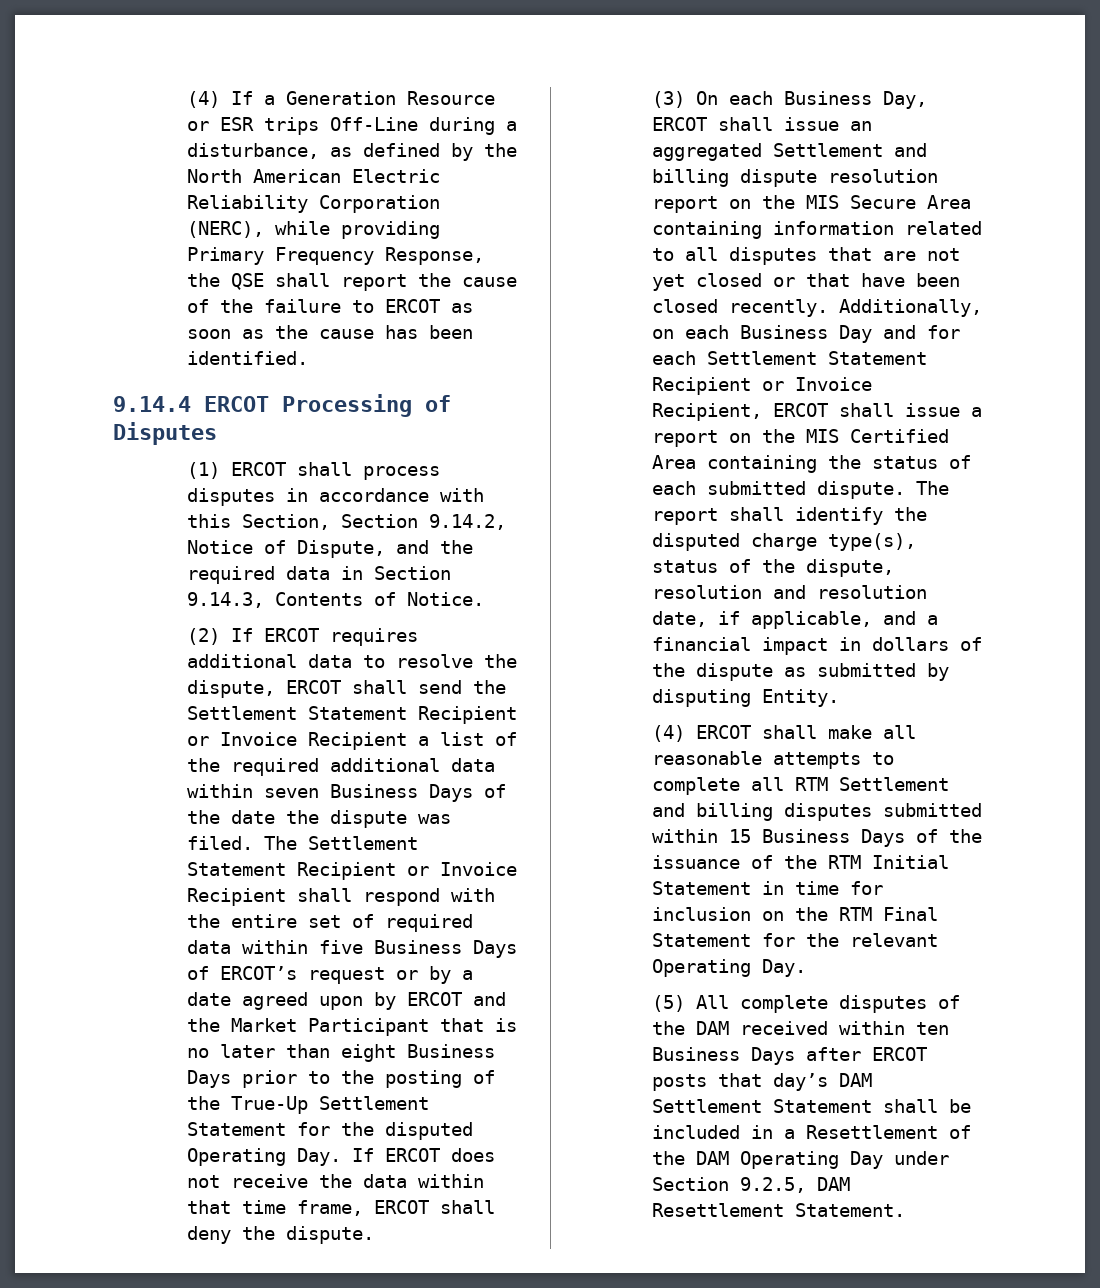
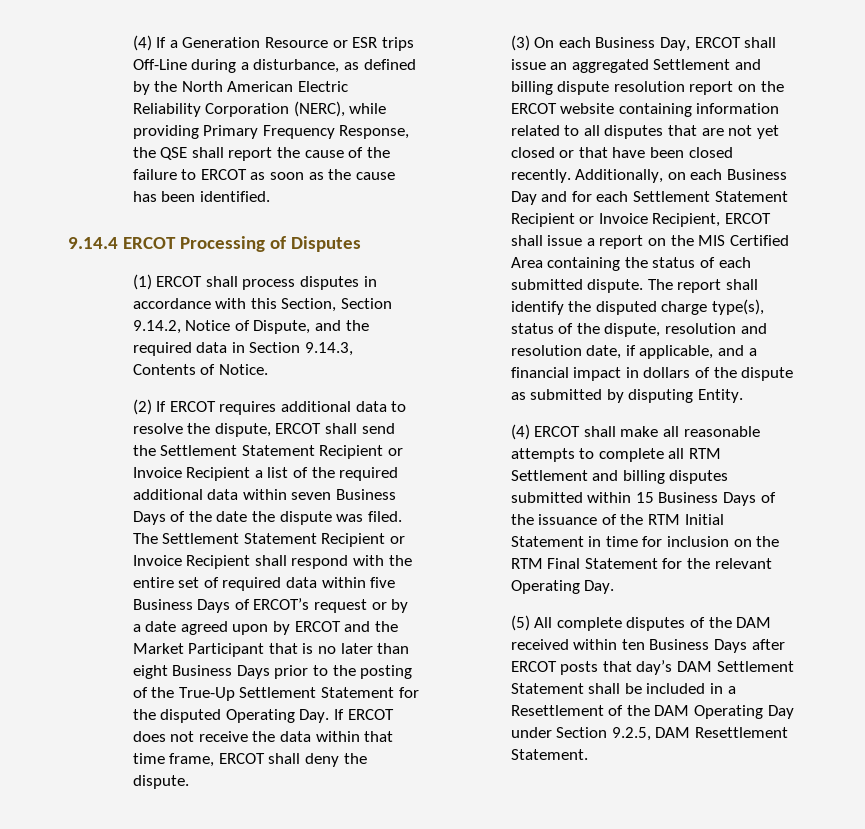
- (3) On each Business Day, ERCOT shall issue an aggregated Settlement and billing dispute resolution report on the MIS Secure Area containing information related to all disputes that are not yet closed or that have been closed recently.
+ (3) On each Business Day, ERCOT shall issue an aggregated Settlement and billing dispute resolution report on the ERCOT website containing information related to all disputes that are not yet closed or that have been closed recently.

